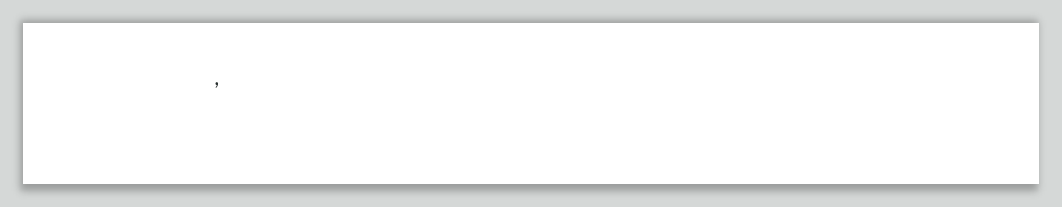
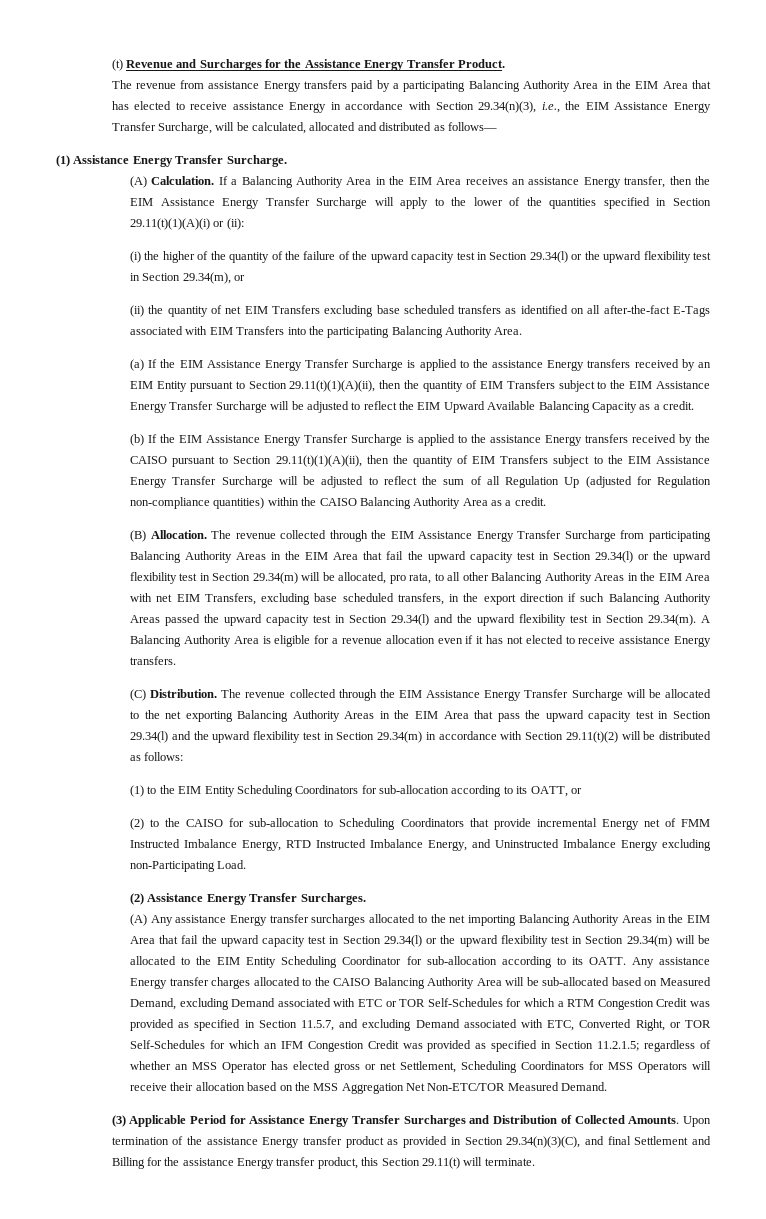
- ,
+ (t) Revenue and Surcharges for the Assistance Energy Transfer Product.
+ The revenue from assistance Energy transfers paid by a participating Balancing Authority Area in the EIM Area that has elected to receive assistance Energy in accordance with Section 29.34(n)(3), i.e., the EIM Assistance Energy Transfer Surcharge, will be calculated, allocated and distributed as follows—
+ (1) Assistance Energy Transfer Surcharge.
+ (A) Calculation. If a Balancing Authority Area in the EIM Area receives an assistance Energy transfer, then the EIM Assistance Energy Transfer Surcharge will apply to the lower of the quantities specified in Section 29.11(t)(1)(A)(i) or (ii):
+ (i) the higher of the quantity of the failure of the upward capacity test in Section 29.34(l) or the upward flexibility test in Section 29.34(m), or
+ (ii) the quantity of net EIM Transfers excluding base scheduled transfers as identified on all after-the-fact E-Tags associated with EIM Transfers into the participating Balancing Authority Area.
+ (a) If the EIM Assistance Energy Transfer Surcharge is applied to the assistance Energy transfers received by an EIM Entity pursuant to Section 29.11(t)(1)(A)(ii), then the quantity of EIM Transfers subject to the EIM Assistance Energy Transfer Surcharge will be adjusted to reflect the EIM Upward Available Balancing Capacity as a credit.
+ (b) If the EIM Assistance Energy Transfer Surcharge is applied to the assistance Energy transfers received by the CAISO pursuant to Section 29.11(t)(1)(A)(ii), then the quantity of EIM Transfers subject to the EIM Assistance Energy Transfer Surcharge will be adjusted to reflect the sum of all Regulation Up (adjusted for Regulation non-compliance quantities) within the CAISO Balancing Authority Area as a credit.
+ (B) Allocation. The revenue collected through the EIM Assistance Energy Transfer Surcharge from participating Balancing Authority Areas in the EIM Area that fail the upward capacity test in Section 29.34(l) or the upward flexibility test in Section 29.34(m) will be allocated, pro rata, to all other Balancing Authority Areas in the EIM Area with net EIM Transfers, excluding base scheduled transfers, in the export direction if such Balancing Authority Areas passed the upward capacity test in Section 29.34(l) and the upward flexibility test in Section 29.34(m). A Balancing Authority Area is eligible for a revenue allocation even if it has not elected to receive assistance Energy transfers.
+ (C) Distribution. The revenue collected through the EIM Assistance Energy Transfer Surcharge will be allocated to the net exporting Balancing Authority Areas in the EIM Area that pass the upward capacity test in Section 29.34(l) and the upward flexibility test in Section 29.34(m) in accordance with Section 29.11(t)(2) will be distributed as follows:
+ (1) to the EIM Entity Scheduling Coordinators for sub-allocation according to its OATT, or
+ (2) to the CAISO for sub-allocation to Scheduling Coordinators that provide incremental Energy net of FMM Instructed Imbalance Energy, RTD Instructed Imbalance Energy, and Uninstructed Imbalance Energy excluding non-Participating Load.
+ (2) Assistance Energy Transfer Surcharges.
+ (A) Any assistance Energy transfer surcharges allocated to the net importing Balancing Authority Areas in the EIM Area that fail the upward capacity test in Section 29.34(l) or the upward flexibility test in Section 29.34(m) will be allocated to the EIM Entity Scheduling Coordinator for sub-allocation according to its OATT. Any assistance Energy transfer charges allocated to the CAISO Balancing Authority Area will be sub-allocated based on Measured Demand, excluding Demand associated with ETC or TOR Self-Schedules for which a RTM Congestion Credit was provided as specified in Section 11.5.7, and excluding Demand associated with ETC, Converted Right, or TOR Self-Schedules for which an IFM Congestion Credit was provided as specified in Section 11.2.1.5; regardless of whether an MSS Operator has elected gross or net Settlement, Scheduling Coordinators for MSS Operators will receive their allocation based on the MSS Aggregation Net Non-ETC/TOR Measured Demand.
+ (3) Applicable Period for Assistance Energy Transfer Surcharges and Distribution of Collected Amounts. Upon termination of the assistance Energy transfer product as provided in Section 29.34(n)(3)(C), and final Settlement and Billing for the assistance Energy transfer product, this Section 29.11(t) will terminate.

